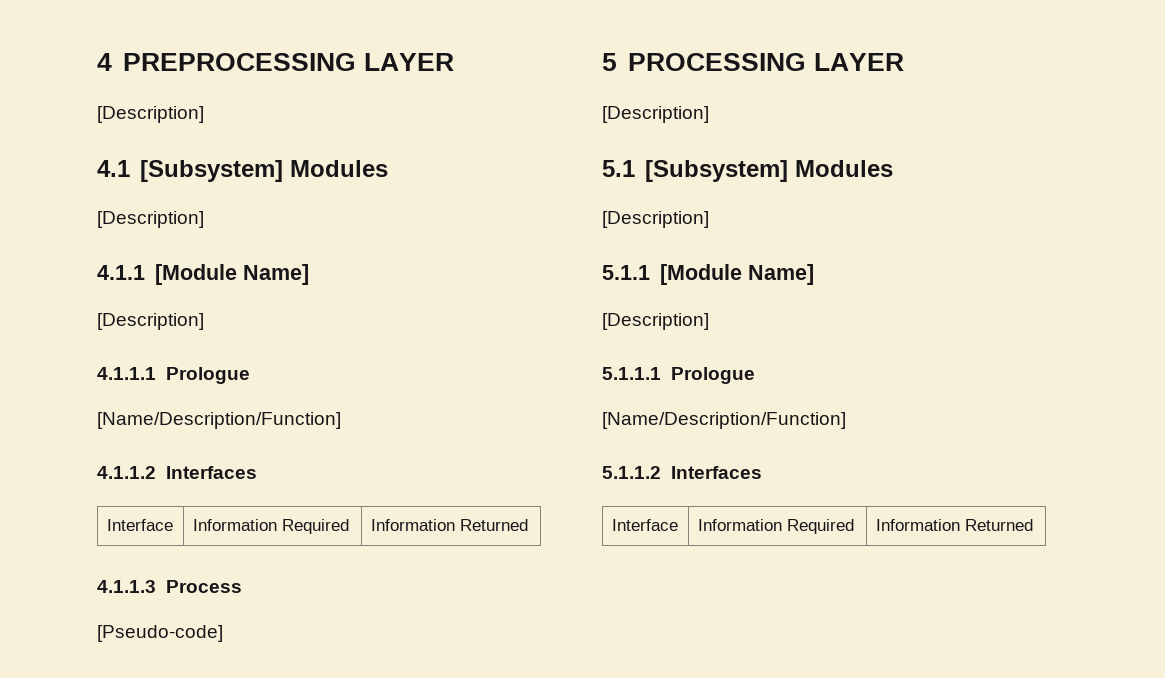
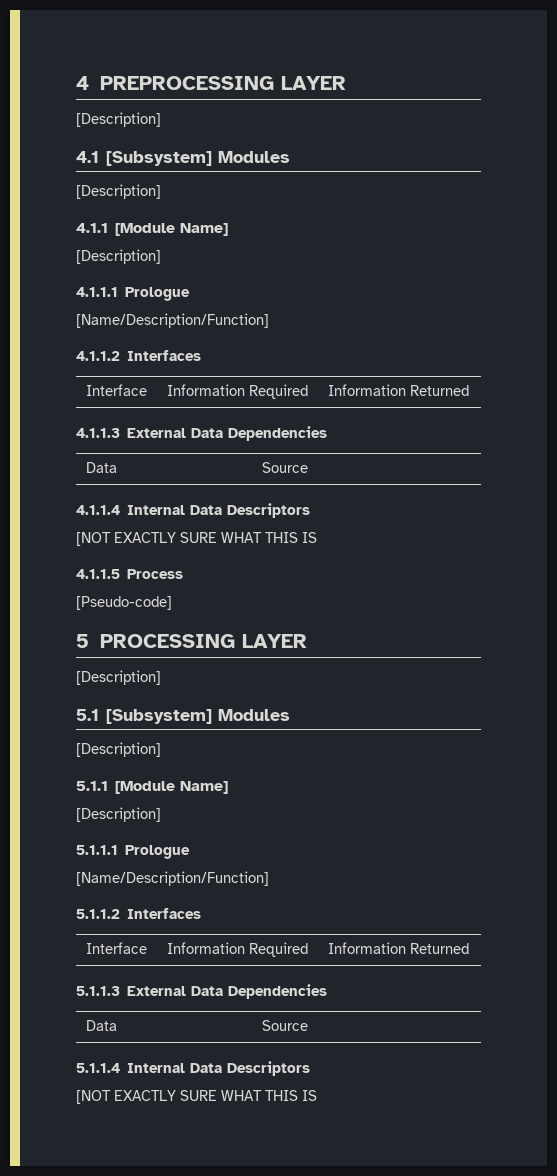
- 4.1.1.3 Process
+ 4.1.1.3 External Data Dependencies
+ Data | Source
+ 4.1.1.4 Internal Data Descriptors
+ [NOT EXACTLY SURE WHAT THIS IS
+ 4.1.1.5 Process
+ 5.1.1.3 External Data Dependencies
+ Data | Source
+ 5.1.1.4 Internal Data Descriptors
+ [NOT EXACTLY SURE WHAT THIS IS

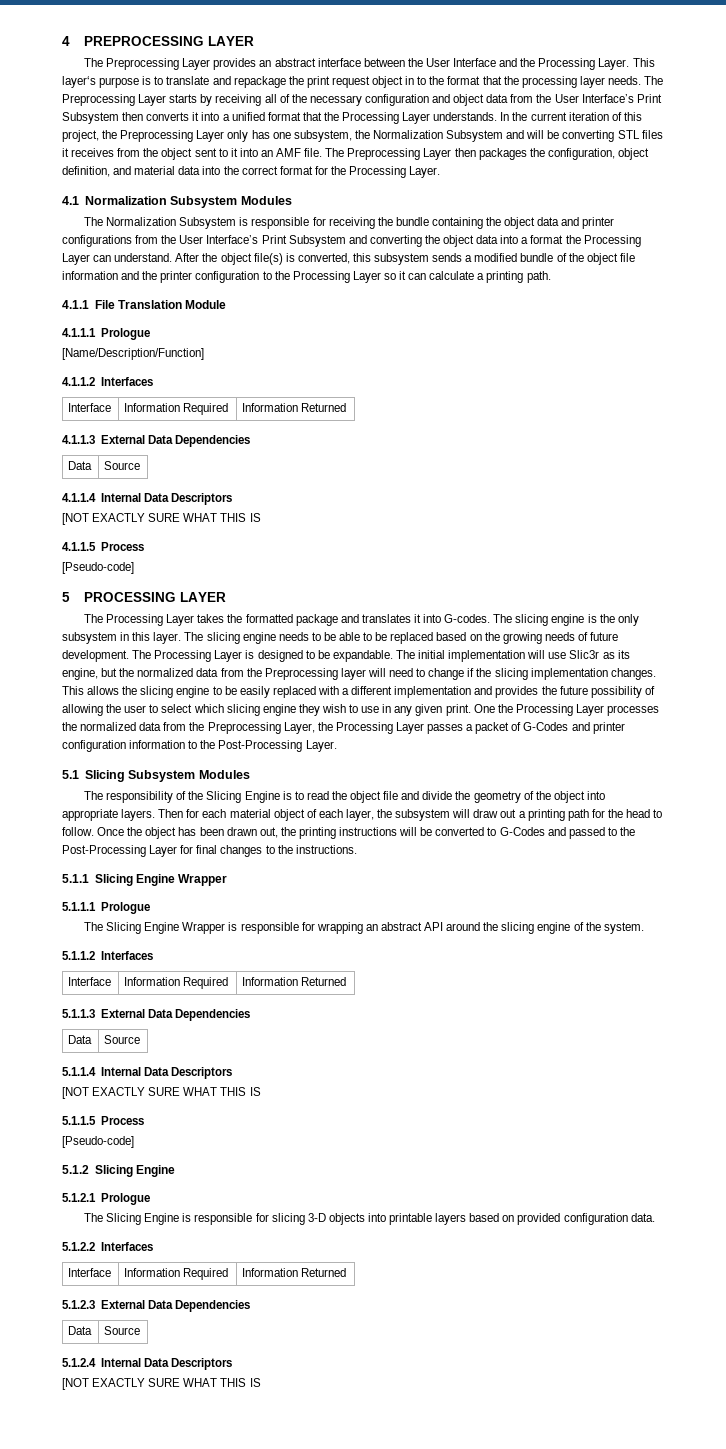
  4 PREPROCESSING LAYER
- [Description]
+ The Preprocessing Layer provides an abstract interface between the User Interface and the Processing Layer. This layer‘s purpose is to translate and repackage the print request object in to the format that the processing layer needs. The Preprocessing Layer starts by receiving all of the necessary configuration and object data from the User Interface’s Print Subsystem then converts it into a unified format that the Processing Layer understands. In the current iteration of this project, the Preprocessing Layer only has one subsystem, the Normalization Subsystem and will be converting STL files it receives from the object sent to it into an AMF file. The Preprocessing Layer then packages the configuration, object definition, and material data into the correct format for the Processing Layer.
- 4.1 [Subsystem] Modules
- [Description]
- 4.1.1 [Module Name]
- [Description]
+ 4.1 Normalization Subsystem Modules
+ The Normalization Subsystem is responsible for receiving the bundle containing the object data and printer configurations from the User Interface’s Print Subsystem and converting the object data into a format the Processing Layer can understand. After the object file(s) is converted, this subsystem sends a modified bundle of the object file information and the printer configuration to the Processing Layer so it can calculate a printing path.
+ 4.1.1 File Translation Module
  5 PROCESSING LAYER
- [Description]
+ The Processing Layer takes the formatted package and translates it into G-codes. The slicing engine is the only subsystem in this layer. The slicing engine needs to be able to be replaced based on the growing needs of future development. The Processing Layer is designed to be expandable. The initial implementation will use Slic3r as its engine, but the normalized data from the Preprocessing layer will need to change if the slicing implementation changes. This allows the slicing engine to be easily replaced with a different implementation and provides the future possibility of allowing the user to select which slicing engine they wish to use in any given print. One the Processing Layer processes the normalized data from the Preprocessing Layer, the Processing Layer passes a packet of G-Codes and printer configuration information to the Post-Processing Layer.
- 5.1 [Subsystem] Modules
- [Description]
- 5.1.1 [Module Name]
- [Description]
+ 5.1 Slicing Subsystem Modules
+ The responsibility of the Slicing Engine is to read the object file and divide the geometry of the object into appropriate layers. Then for each material object of each layer, the subsystem will draw out a printing path for the head to follow. Once the object has been drawn out, the printing instructions will be converted to G-Codes and passed to the Post-Processing Layer for final changes to the instructions.
+ 5.1.1 Slicing Engine Wrapper
  5.1.1.1 Prologue
- [Name/Description/Function]
+ The Slicing Engine Wrapper is responsible for wrapping an abstract API around the slicing engine of the system.
+ 5.1.1.5 Process
+ [Pseudo-code]
+ 5.1.2 Slicing Engine
+ 5.1.2.1 Prologue
+ The Slicing Engine is responsible for slicing 3-D objects into printable layers based on provided configuration data.
+ 5.1.2.2 Interfaces
+ Interface | Information Required | Information Returned
+ 5.1.2.3 External Data Dependencies
+ Data | Source
+ 5.1.2.4 Internal Data Descriptors
+ [NOT EXACTLY SURE WHAT THIS IS

